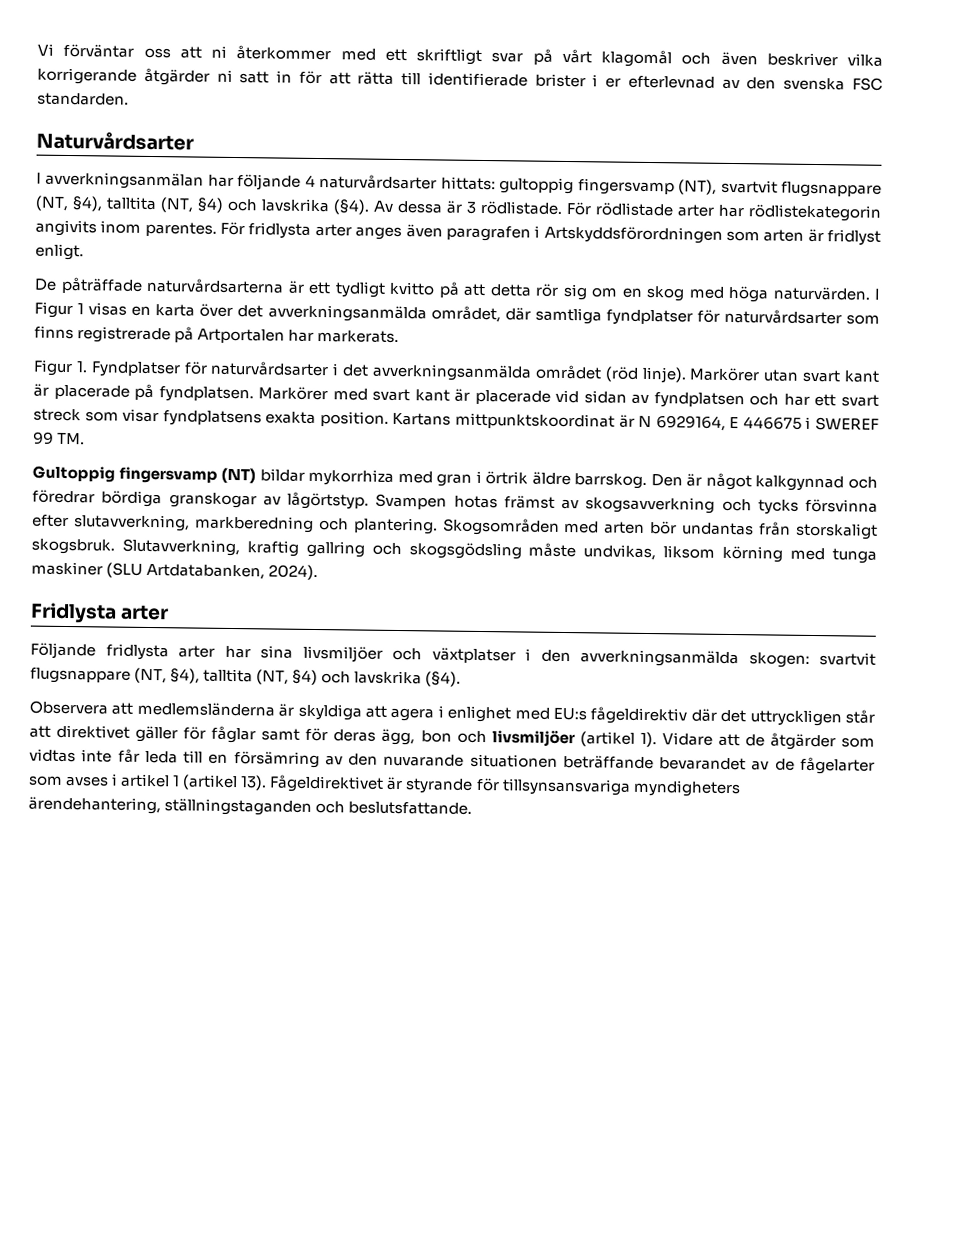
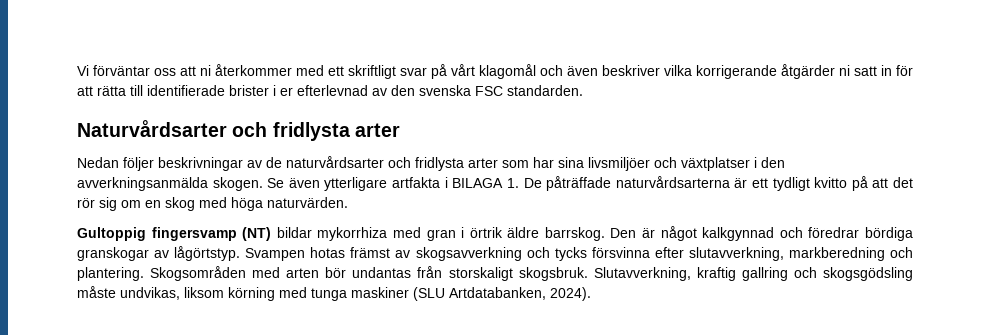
- Naturvårdsarter
- I avverkningsanmälan har följande 4 naturvårdsarter hittats: gultoppig fingersvamp (NT), svartvit flugsnappare (NT, §4), talltita (NT, §4) och lavskrika (§4). Av dessa är 3 rödlistade. För rödlistade arter har rödlistekategorin angivits inom parentes. För fridlysta arter anges även paragrafen i Artskyddsförordningen som arten är fridlyst enligt.
- De påträffade naturvårdsarterna är ett tydligt kvitto på att detta rör sig om en skog med höga naturvärden. I Figur 1 visas en karta över det avverkningsanmälda området, där samtliga fyndplatser för naturvårdsarter som finns registrerade på Artportalen har markerats.
- Figur 1. Fyndplatser för naturvårdsarter i det avverkningsanmälda området (röd linje). Markörer utan svart kant är placerade på fyndplatsen. Markörer med svart kant är placerade vid sidan av fyndplatsen och har ett svart streck som visar fyndplatsens exakta position. Kartans mittpunktskoordinat är N 6929164, E 446675 i SWEREF 99 TM.
+ Naturvårdsarter och fridlysta arter
+ Nedan följer beskrivningar av de naturvårdsarter och fridlysta arter som har sina livsmiljöer och växtplatser i den avverkningsanmälda skogen. Se även ytterligare artfakta i BILAGA 1. De påträffade naturvårdsarterna är ett tydligt kvitto på att det rör sig om en skog med höga naturvärden.
- Fridlysta arter
- Följande fridlysta arter har sina livsmiljöer och växtplatser i den avverkningsanmälda skogen: svartvit flugsnappare (NT, §4), talltita (NT, §4) och lavskrika (§4).
- Observera att medlemsländerna är skyldiga att agera i enlighet med EU:s fågeldirektiv där det uttryckligen står att direktivet gäller för fåglar samt för deras ägg, bon och livsmiljöer (artikel 1). Vidare att de åtgärder som vidtas inte får leda till en försämring av den nuvarande situationen beträffande bevarandet av de fågelarter som avses i artikel 1 (artikel 13). Fågeldirektivet är styrande för tillsynsansvariga myndigheters ärendehantering, ställningstaganden och beslutsfattande.

